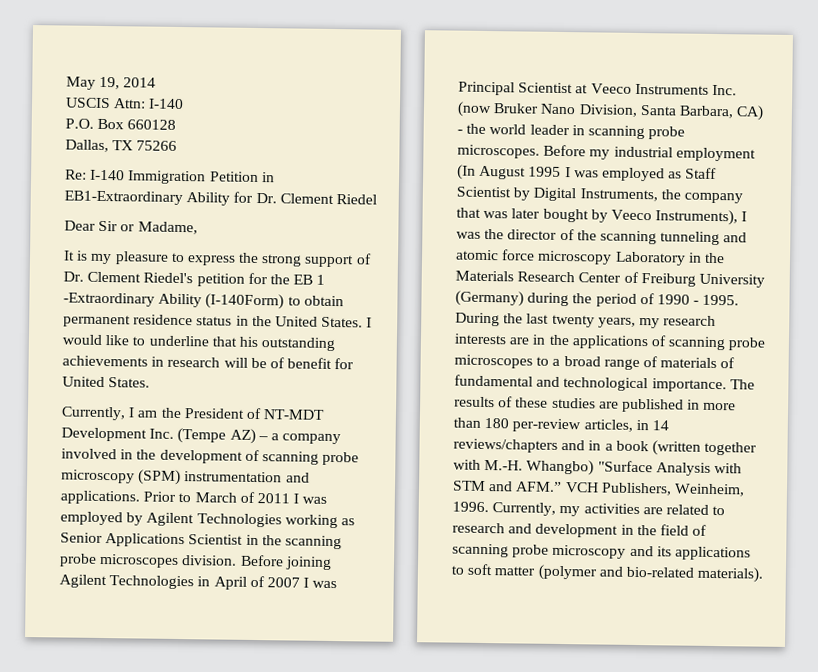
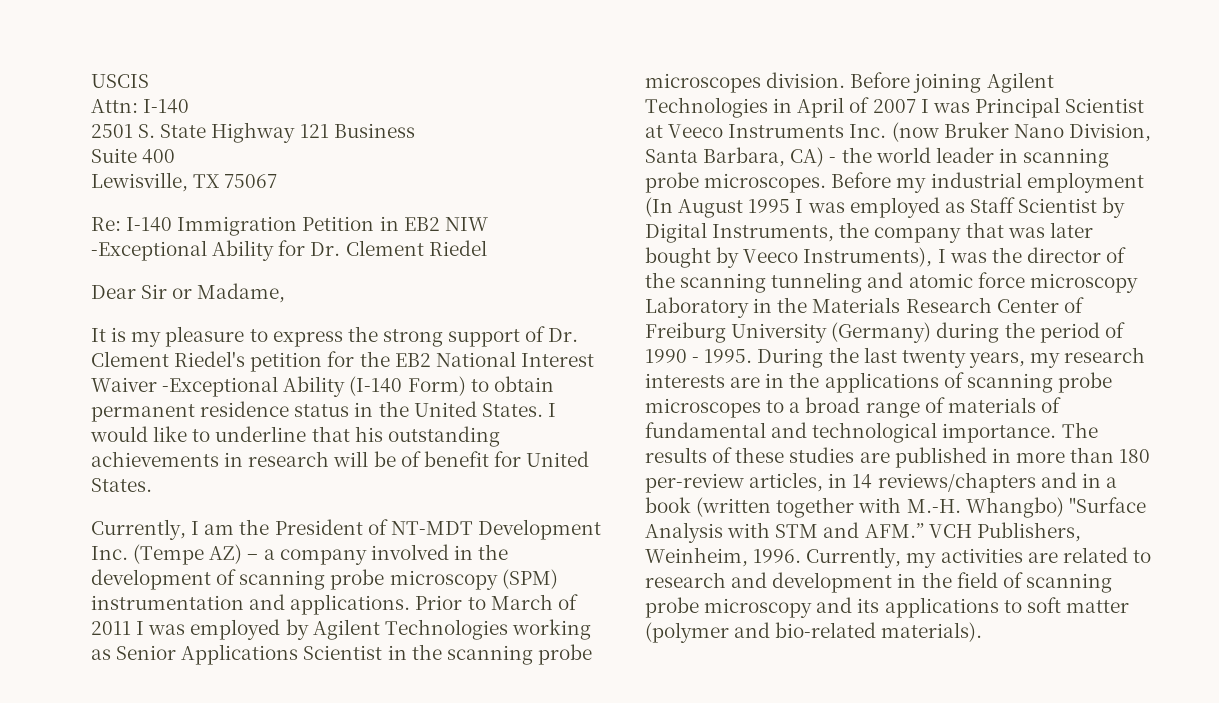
- May 19, 2014
- USCIS Attn: I-140
- P.O. Box 660128
- Dallas, TX 75266
+ USCIS
+ Attn: I-140
+ 2501 S. State Highway 121 Business
+ Suite 400
+ Lewisville, TX 75067
- Re: I-140 Immigration Petition in EB1-Extraordinary Ability for Dr. Clement Riedel
+ Re: I-140 Immigration Petition in EB2 NIW -Exceptional Ability for Dr. Clement Riedel
- It is my pleasure to express the strong support of Dr. Clement Riedel's petition for the EB 1 -Extraordinary Ability (I-140Form) to obtain permanent residence status in the United States.
+ It is my pleasure to express the strong support of Dr. Clement Riedel's petition for the EB2 National Interest Waiver -Exceptional Ability (I-140 Form) to obtain permanent residence status in the United States.

